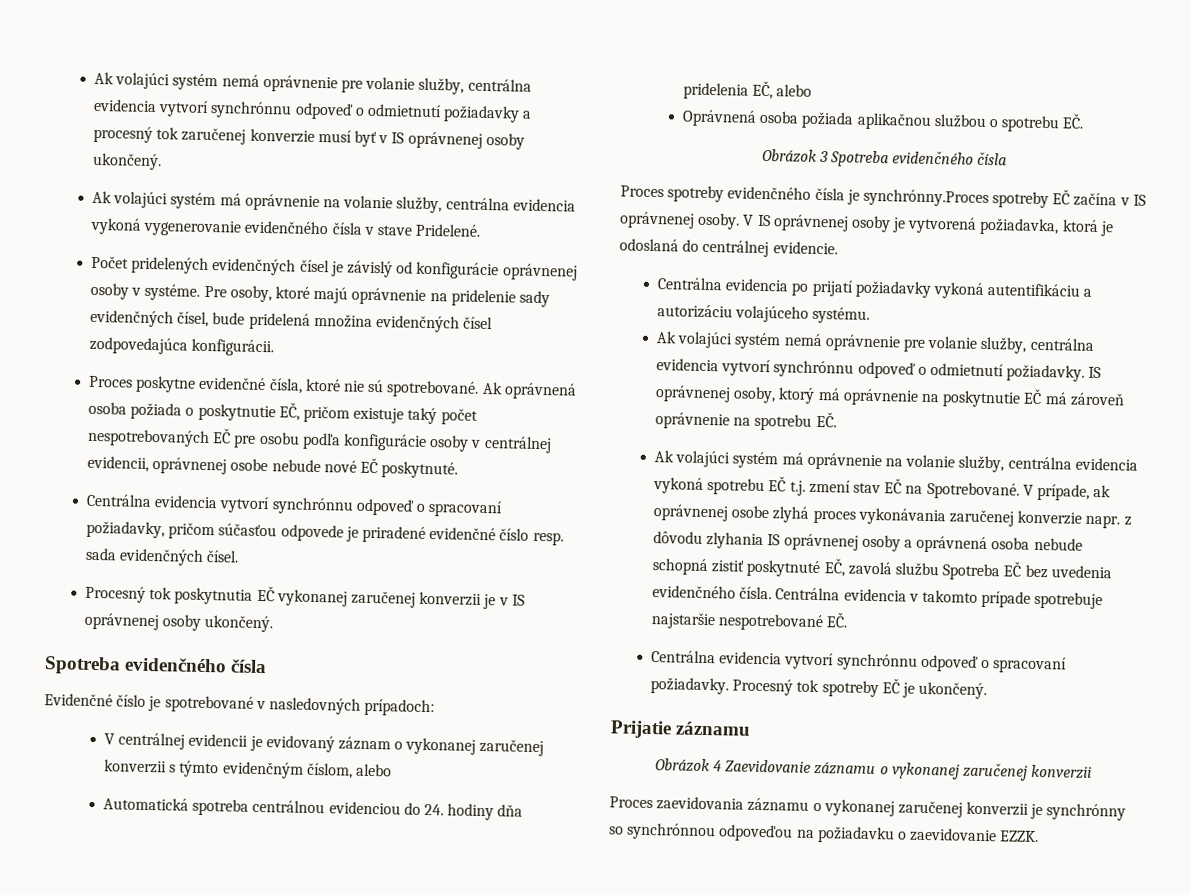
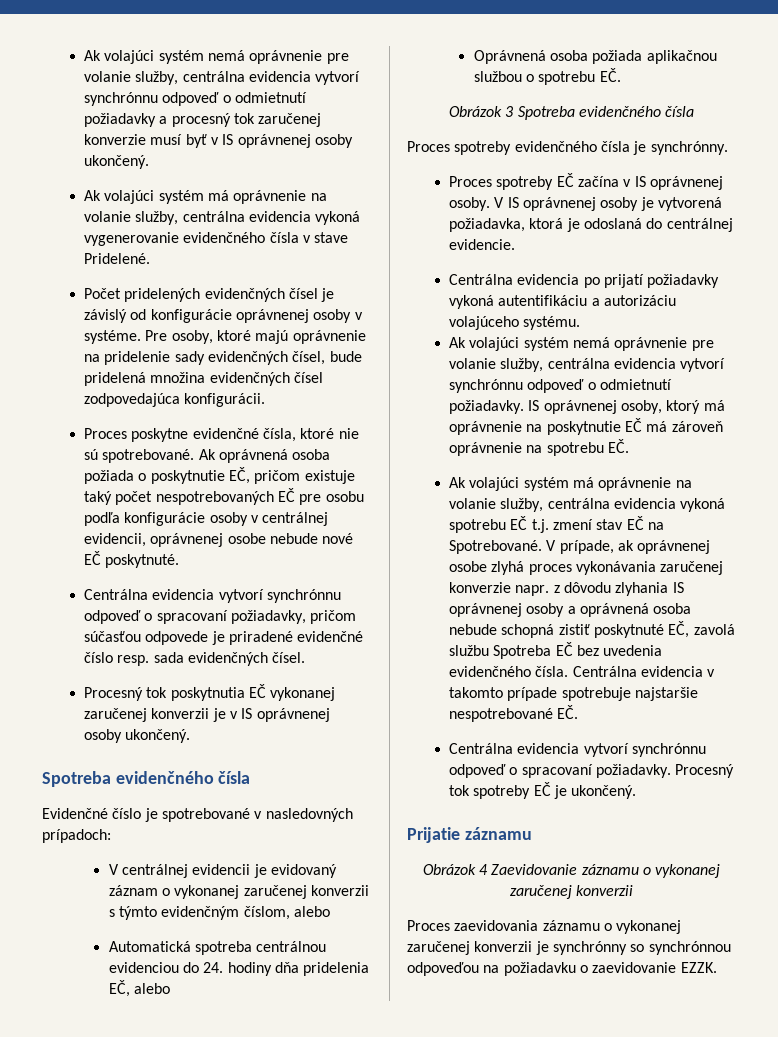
- Proces spotreby evidenčného čísla je synchrónny.Proces spotreby EČ začína v IS oprávnenej osoby.
+ Proces spotreby evidenčného čísla je synchrónny.
+ Proces spotreby EČ začína v IS oprávnenej osoby.

